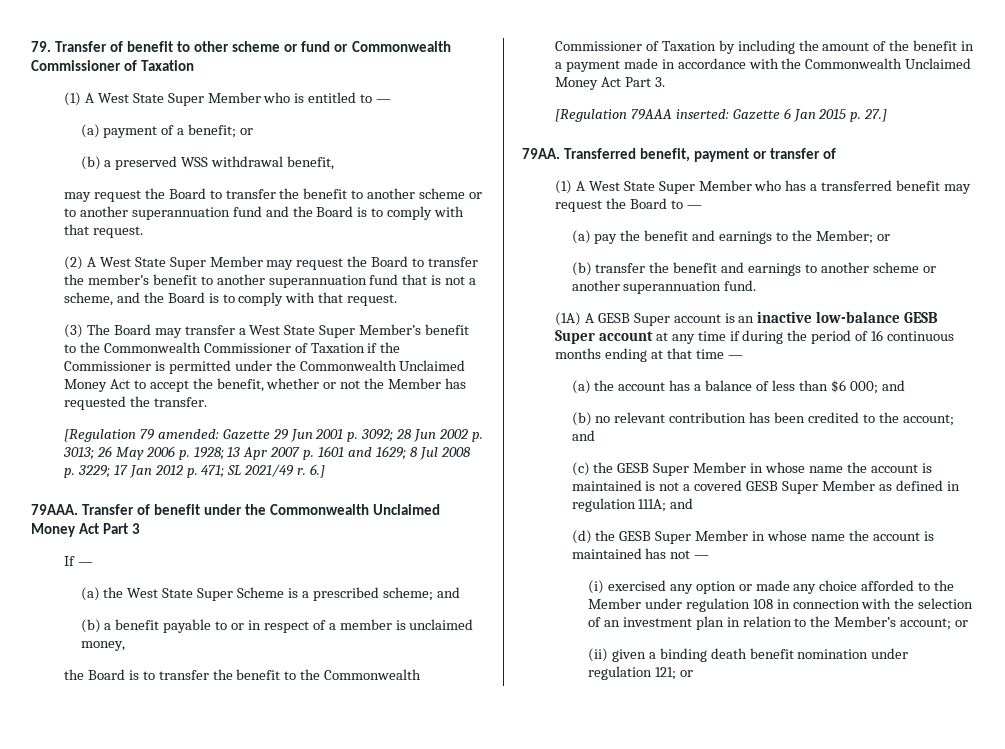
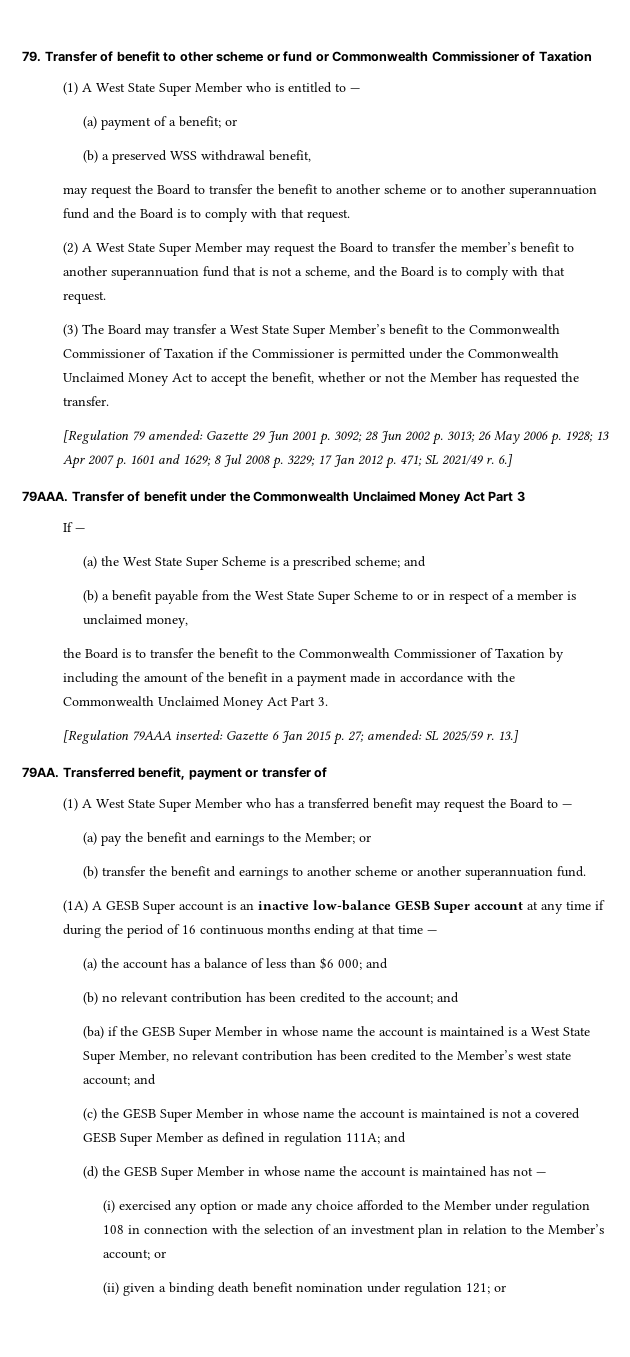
- (b) a benefit payable to or in respect of a member is unclaimed money,
+ (b) a benefit payable from the West State Super Scheme to or in respect of a member is unclaimed money,
- [Regulation 79AAA inserted: Gazette 6 Jan 2015 p. 27.]
+ [Regulation 79AAA inserted: Gazette 6 Jan 2015 p. 27; amended: SL 2025/59 r. 13.]
+ (ba) if the GESB Super Member in whose name the account is maintained is a West State Super Member, no relevant contribution has been credited to the Member’s west state account; and

